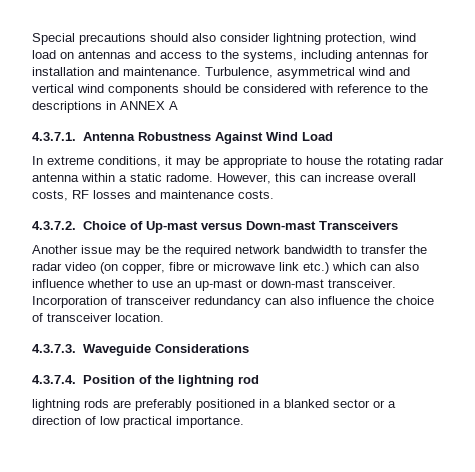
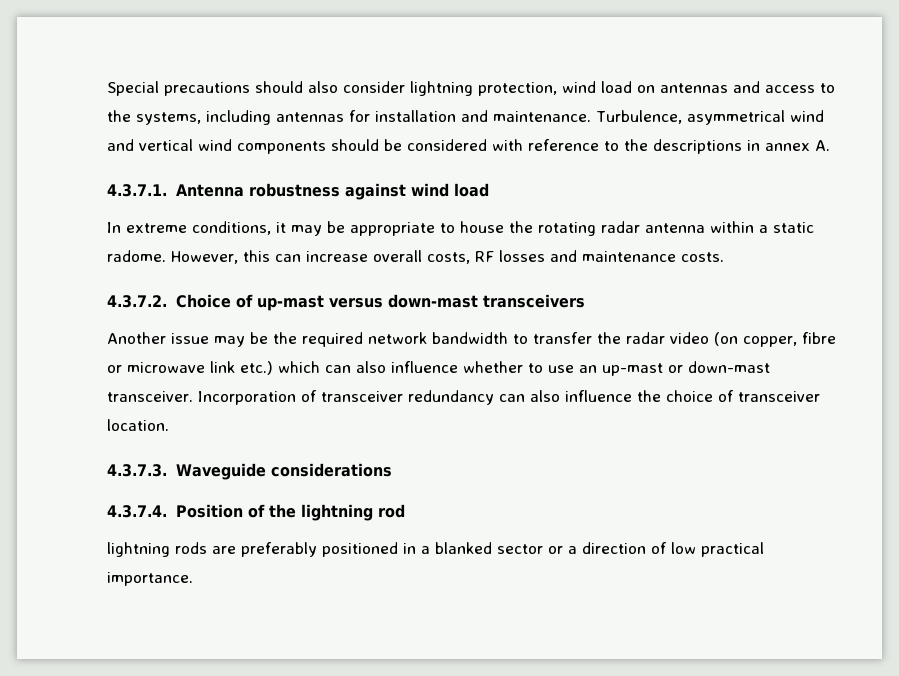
- Turbulence, asymmetrical wind and vertical wind components should be considered with reference to the descriptions in ANNEX A
+ Turbulence, asymmetrical wind and vertical wind components should be considered with reference to the descriptions in annex A.
- 4.3.7.1. Antenna Robustness Against Wind Load
+ 4.3.7.1. Antenna robustness against wind load
- 4.3.7.2. Choice of Up-mast versus Down-mast Transceivers
+ 4.3.7.2. Choice of up-mast versus down-mast transceivers
- 4.3.7.3. Waveguide Considerations
+ 4.3.7.3. Waveguide considerations

